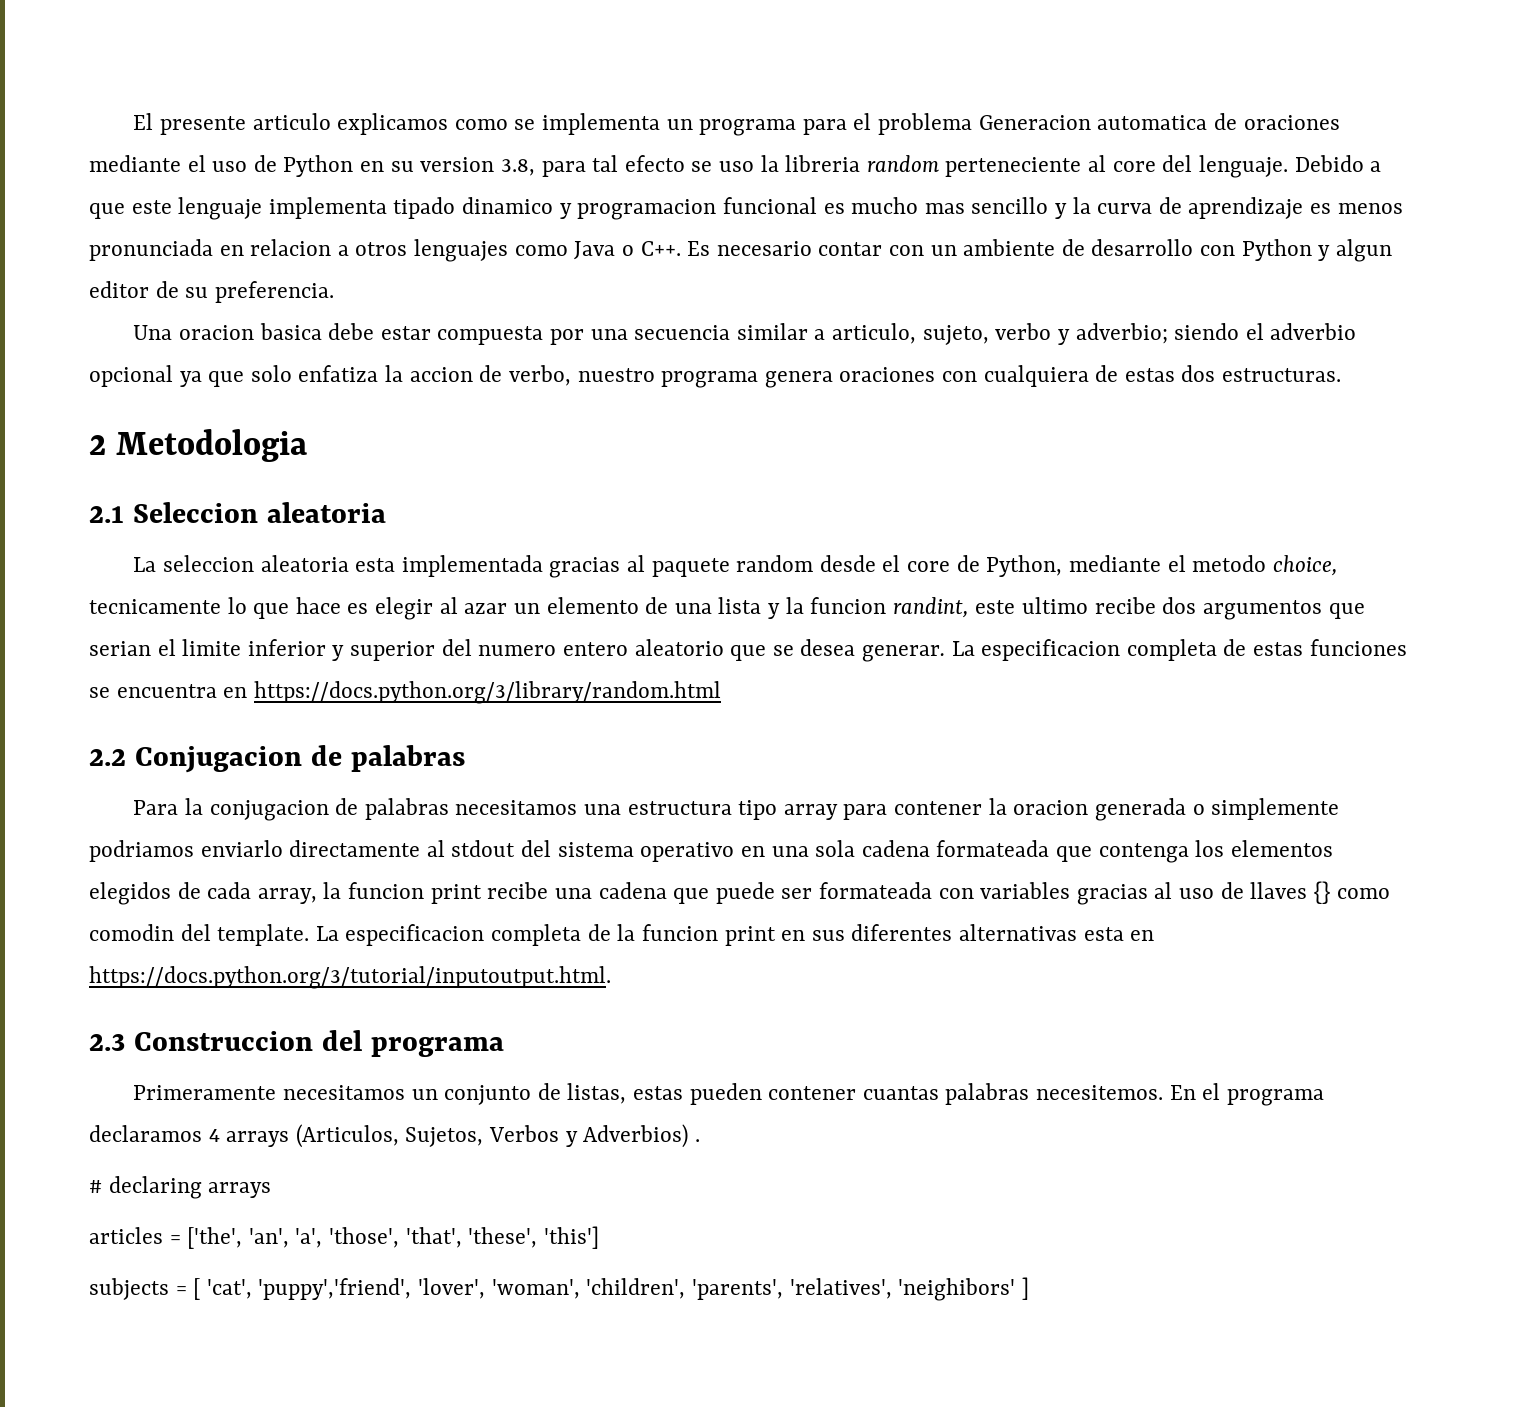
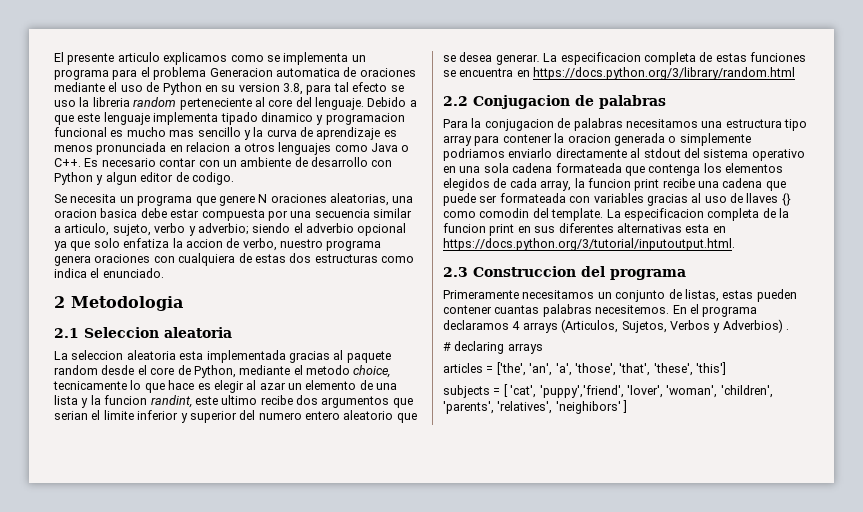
- Debido a que este lenguaje implementa tipado dinamico y programacion funcional es mucho mas sencillo y la curva de aprendizaje es menos pronunciada en relacion a otros lenguajes como Java o C++. Es necesario contar con un ambiente de desarrollo con Python y algun editor de su preferencia.
- Una oracion basica debe estar compuesta por una secuencia similar a articulo, sujeto, verbo y adverbio;
+ Debido a que este lenguaje implementa tipado dinamico y programacion funcional es mucho mas sencillo y la curva de aprendizaje es menos pronunciada en relacion a otros lenguajes como Java o C++. Es necesario contar con un ambiente de desarrollo con Python y algun editor de codigo.
+ Se necesita un programa que genere N oraciones aleatorias, una oracion basica debe estar compuesta por una secuencia similar a articulo, sujeto, verbo y adverbio;
- siendo el adverbio opcional ya que solo enfatiza la accion de verbo, nuestro programa genera oraciones con cualquiera de estas dos estructuras.
+ siendo el adverbio opcional ya que solo enfatiza la accion de verbo, nuestro programa genera oraciones con cualquiera de estas dos estructuras como indica el enunciado.

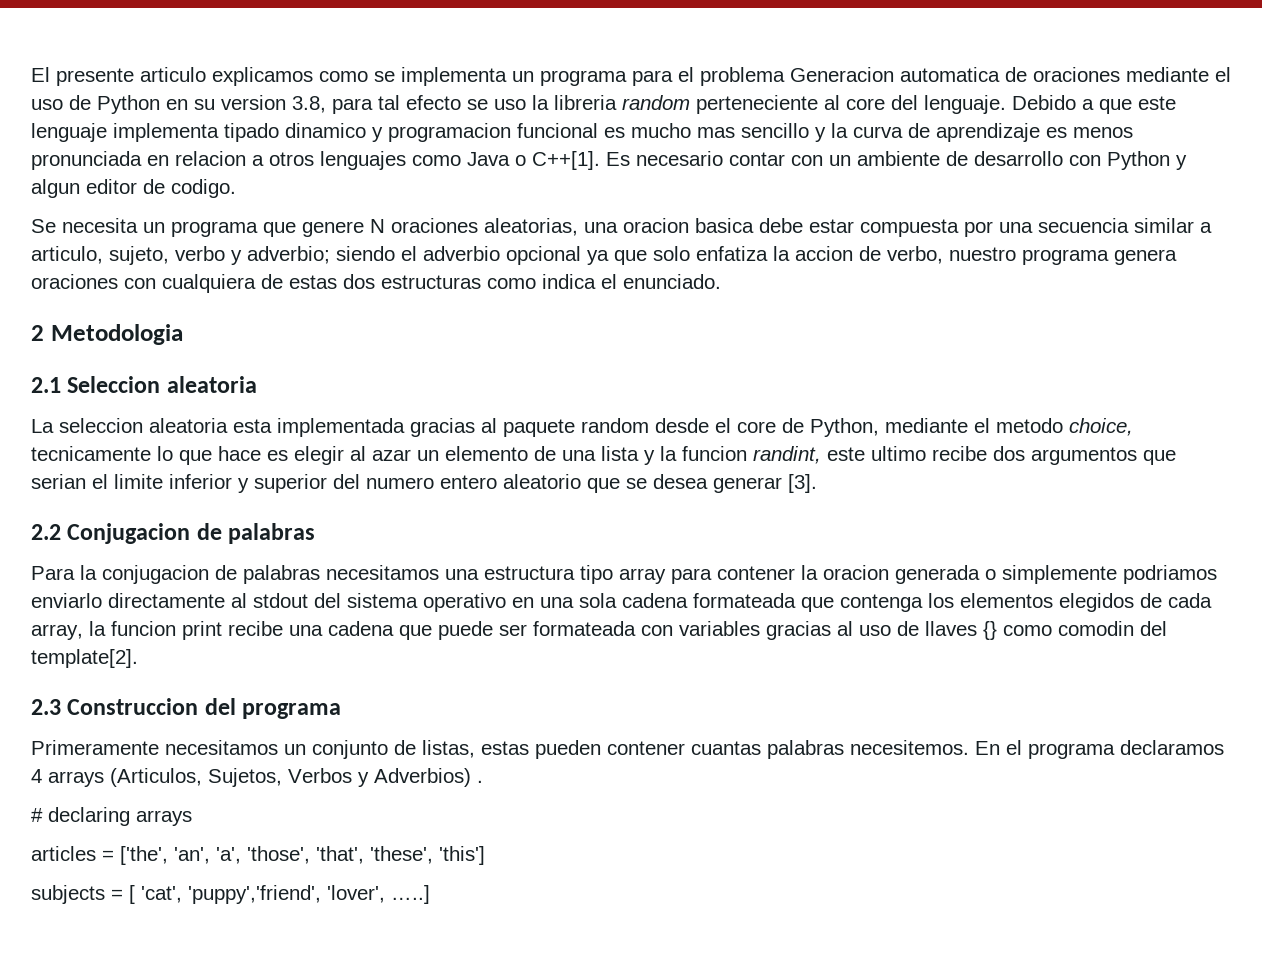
- Debido a que este lenguaje implementa tipado dinamico y programacion funcional es mucho mas sencillo y la curva de aprendizaje es menos pronunciada en relacion a otros lenguajes como Java o C++. Es necesario contar con un ambiente de desarrollo con Python y algun editor de codigo.
+ Debido a que este lenguaje implementa tipado dinamico y programacion funcional es mucho mas sencillo y la curva de aprendizaje es menos pronunciada en relacion a otros lenguajes como Java o C++[1]. Es necesario contar con un ambiente de desarrollo con Python y algun editor de codigo.
- La seleccion aleatoria esta implementada gracias al paquete random desde el core de Python, mediante el metodo choice, tecnicamente lo que hace es elegir al azar un elemento de una lista y la funcion randint, este ultimo recibe dos argumentos que serian el limite inferior y superior del numero entero aleatorio que se desea generar. La especificacion completa de estas funciones se encuentra en https://docs.python.org/3/library/random.html
+ La seleccion aleatoria esta implementada gracias al paquete random desde el core de Python, mediante el metodo choice, tecnicamente lo que hace es elegir al azar un elemento de una lista y la funcion randint, este ultimo recibe dos argumentos que serian el limite inferior y superior del numero entero aleatorio que se desea generar [3].
- Para la conjugacion de palabras necesitamos una estructura tipo array para contener la oracion generada o simplemente podriamos enviarlo directamente al stdout del sistema operativo en una sola cadena formateada que contenga los elementos elegidos de cada array, la funcion print recibe una cadena que puede ser formateada con variables gracias al uso de llaves {} como comodin del template. La especificacion completa de la funcion print en sus diferentes alternativas esta en https://docs.python.org/3/tutorial/inputoutput.html.
+ Para la conjugacion de palabras necesitamos una estructura tipo array para contener la oracion generada o simplemente podriamos enviarlo directamente al stdout del sistema operativo en una sola cadena formateada que contenga los elementos elegidos de cada array, la funcion print recibe una cadena que puede ser formateada con variables gracias al uso de llaves {} como comodin del template[2].
- subjects = [ 'cat', 'puppy','friend', 'lover', 'woman', 'children', 'parents', 'relatives', 'neighibors' ]
+ subjects = [ 'cat', 'puppy','friend', 'lover', …..]

